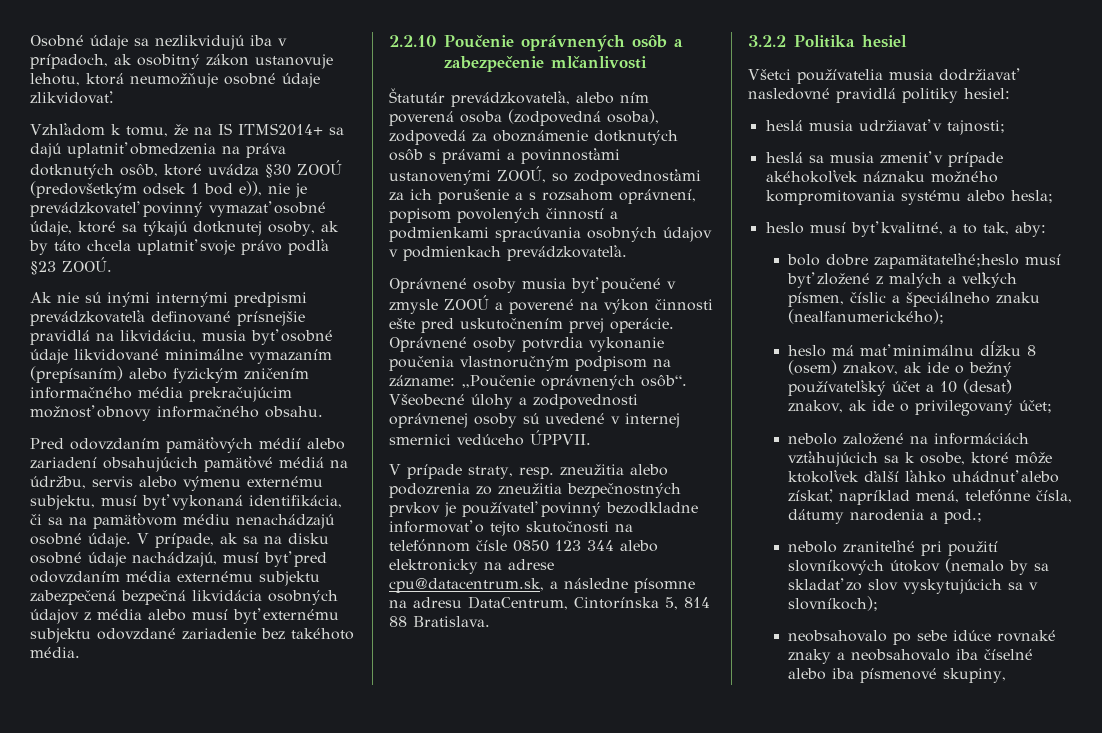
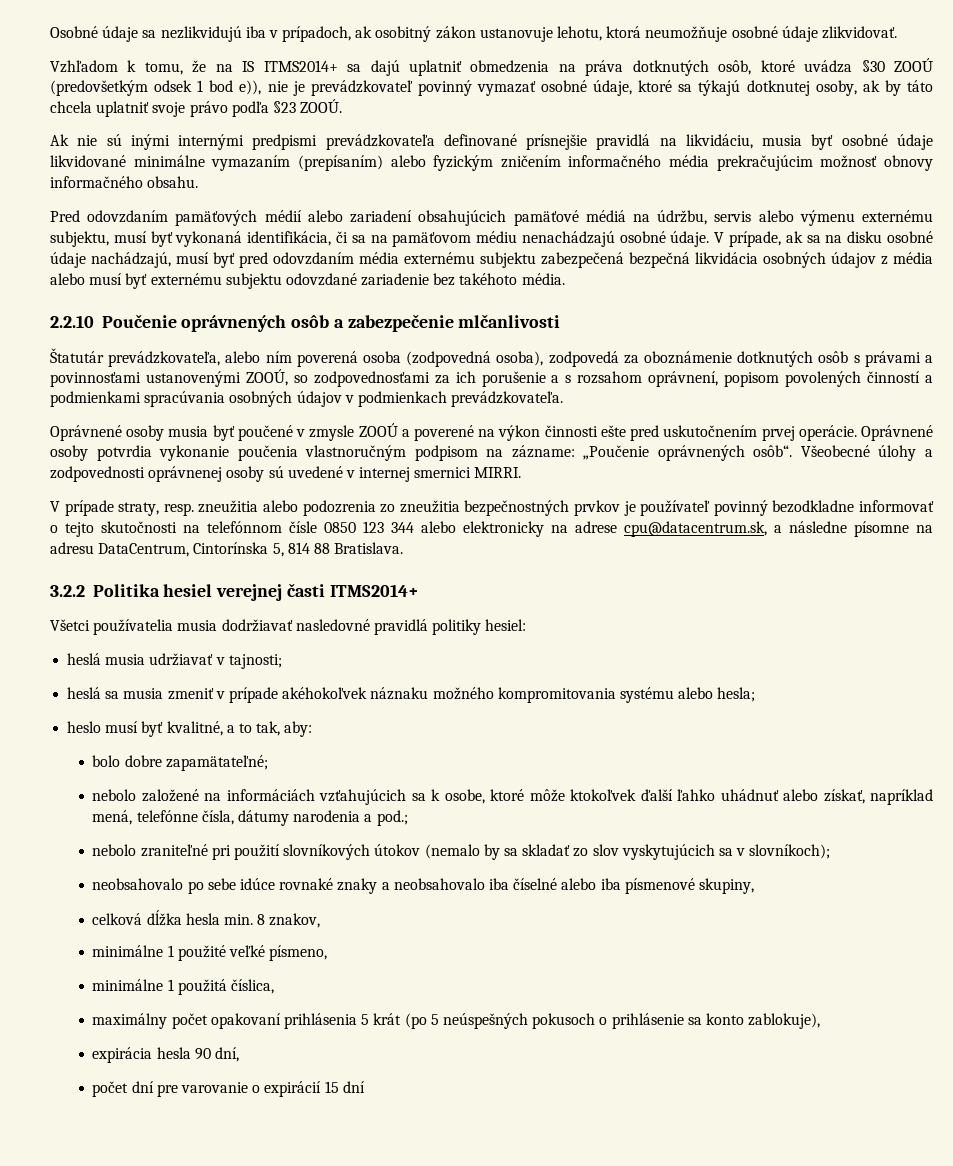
- Všeobecné úlohy a zodpovednosti oprávnenej osoby sú uvedené v internej smernici vedúceho ÚPPVII.
+ Všeobecné úlohy a zodpovednosti oprávnenej osoby sú uvedené v internej smernici MIRRI.
- 3.2.2 Politika hesiel
+ 3.2.2 Politika hesiel verejnej časti ITMS2014+
- bolo dobre zapamätateľné;heslo musí byť zložené z malých a veľkých písmen, číslic a špeciálneho znaku (nealfanumerického);
- heslo má mať minimálnu dĺžku 8 (osem) znakov, ak ide o bežný používateľský účet a 10 (desať) znakov, ak ide o privilegovaný účet;
+ bolo dobre zapamätateľné;
+ celková dĺžka hesla min. 8 znakov,
+ minimálne 1 použité veľké písmeno,
+ minimálne 1 použitá číslica,
+ maximálny počet opakovaní prihlásenia 5 krát (po 5 neúspešných pokusoch o prihlásenie sa konto zablokuje),
+ expirácia hesla 90 dní,
+ počet dní pre varovanie o expirácií 15 dní

